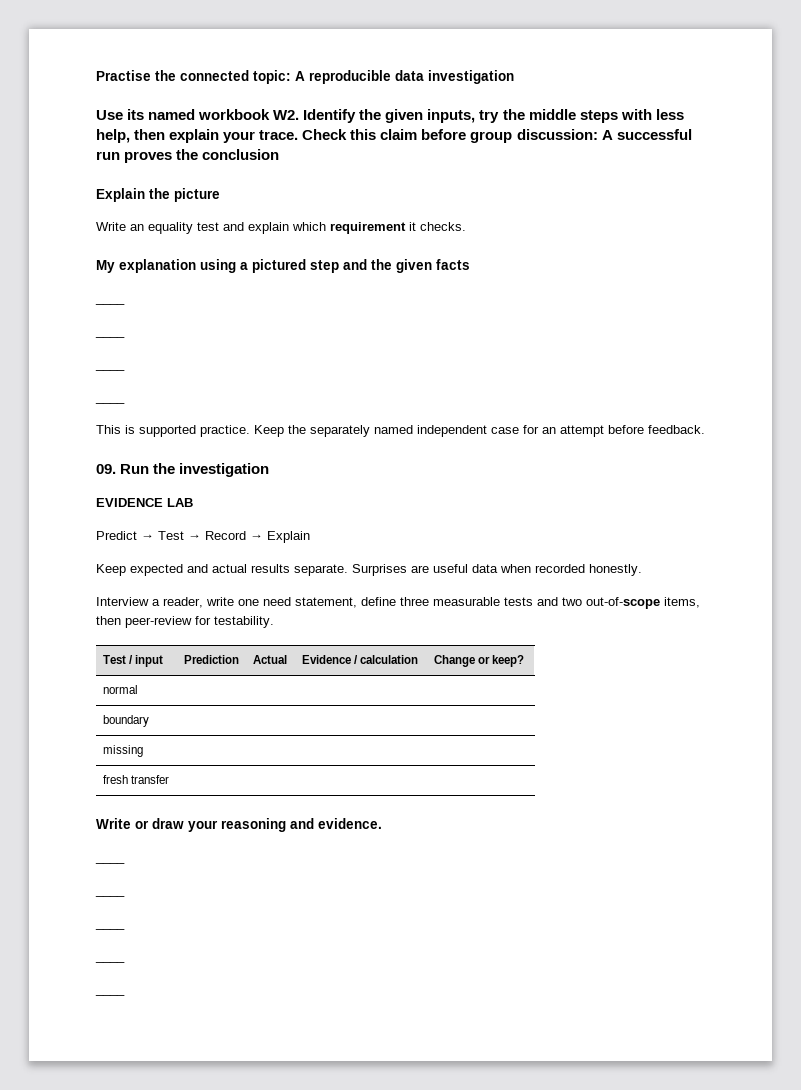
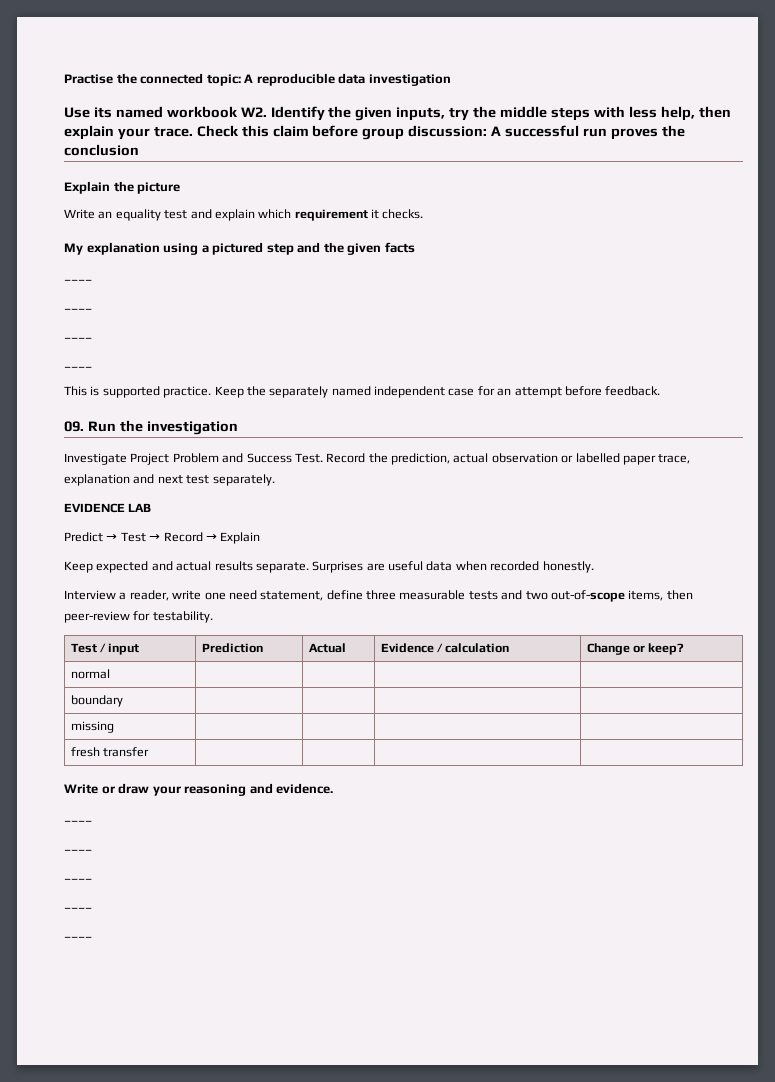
+ Investigate Project Problem and Success Test. Record the prediction, actual observation or labelled paper trace, explanation and next test separately.

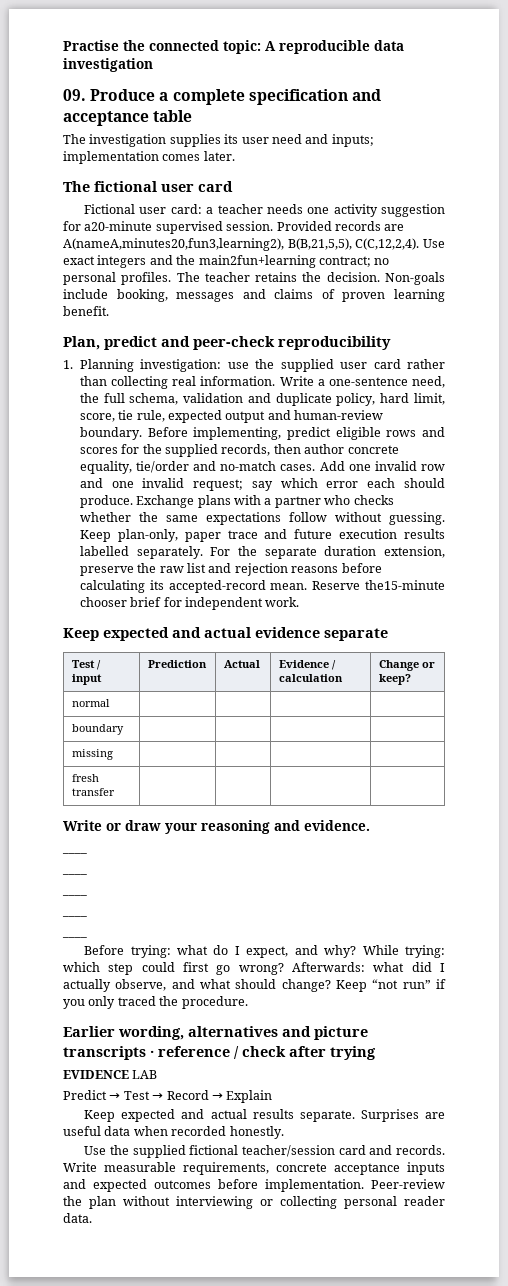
- Use its named workbook W2. Identify the given inputs, try the middle steps with less help, then explain your trace. Check this claim before group discussion: A successful run proves the conclusion
- Explain the picture
- Write an equality test and explain which requirement it checks.
- My explanation using a pictured step and the given facts
- ____
- ____
- ____
- ____
- This is supported practice. Keep the separately named independent case for an attempt before feedback.
- 09. Run the investigation
- Investigate Project Problem and Success Test. Record the prediction, actual observation or labelled paper trace, explanation and next test separately.
- EVIDENCE LAB
- Predict → Test → Record → Explain
- Keep expected and actual results separate. Surprises are useful data when recorded honestly.
- Interview a reader, write one need statement, define three measurable tests and two out-of-scope items, then peer-review for testability.
+ 09. Produce a complete specification and acceptance table
+ The investigation supplies its user need and inputs; implementation comes later.
+ The fictional user card
+ Fictional user card: a teacher needs one activity suggestion for a20-minute supervised session. Provided records are A(nameA,minutes20,fun3,learning2), B(B,21,5,5), C(C,12,2,4). Use exact integers and the main2fun+learning contract; no personal profiles. The teacher retains the decision. Non-goals include booking, messages and claims of proven learning benefit.
+ Plan, predict and peer-check reproducibility
+ 1. Planning investigation: use the supplied user card rather than collecting real information. Write a one-sentence need, the full schema, validation and duplicate policy, hard limit, score, tie rule, expected output and human-review boundary. Before implementing, predict eligible rows and scores for the supplied records, then author concrete equality, tie/order and no-match cases. Add one invalid row and one invalid request; say which error each should produce. Exchange plans with a partner who checks whether the same expectations follow without guessing. Keep plan-only, paper trace and future execution results labelled separately. For the separate duration extension, preserve the raw list and rejection reasons before calculating its accepted-record mean. Reserve the15-minute chooser brief for independent work.
+ Keep expected and actual evidence separate
+ Before trying: what do I expect, and why? While trying: which step could first go wrong? Afterwards: what did I actually observe, and what should change? Keep “not run” if you only traced the procedure.
+ Earlier wording, alternatives and picture transcripts · reference / check after trying
+ EVIDENCE LAB
+ Predict → Test → Record → Explain
+ Keep expected and actual results separate. Surprises are useful data when recorded honestly.
+ Use the supplied fictional teacher/session card and records. Write measurable requirements, concrete acceptance inputs and expected outcomes before implementation. Peer-review the plan without interviewing or collecting personal reader data.

